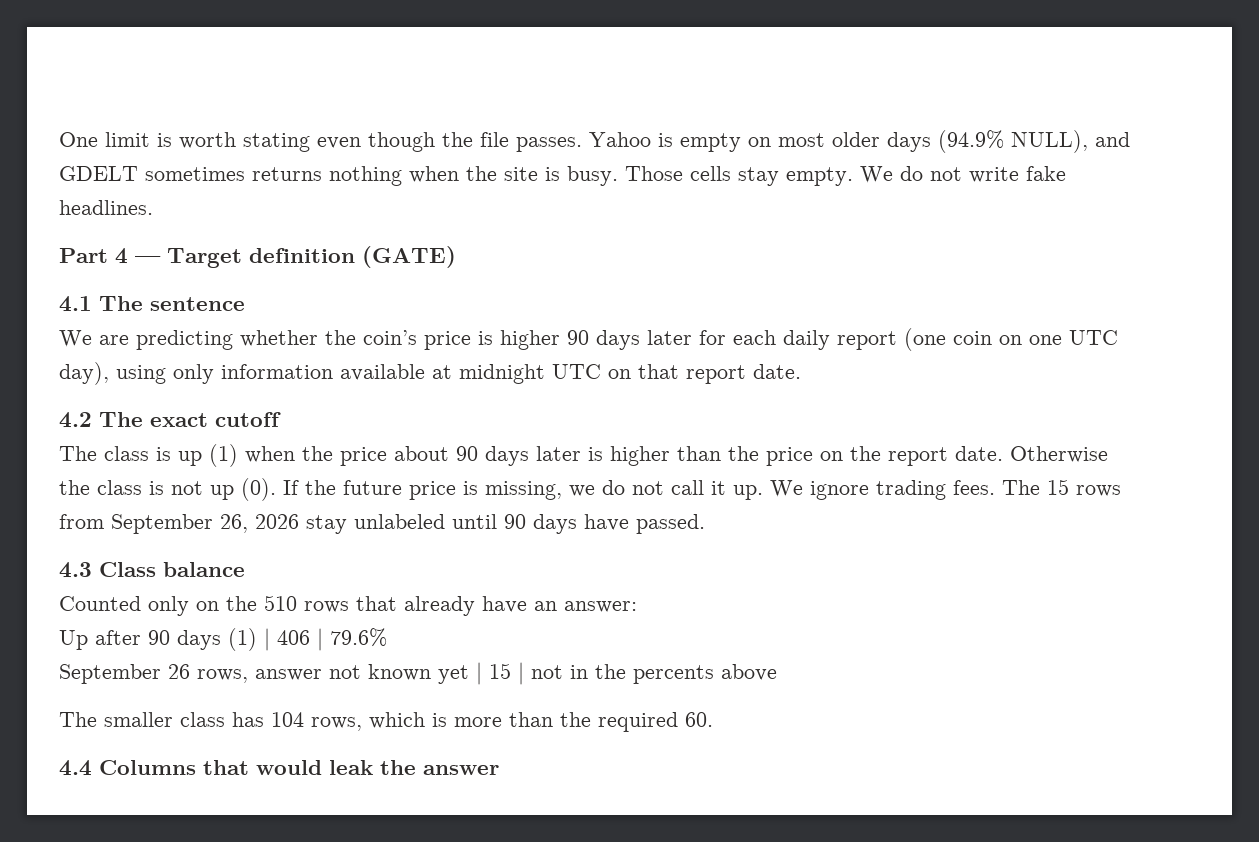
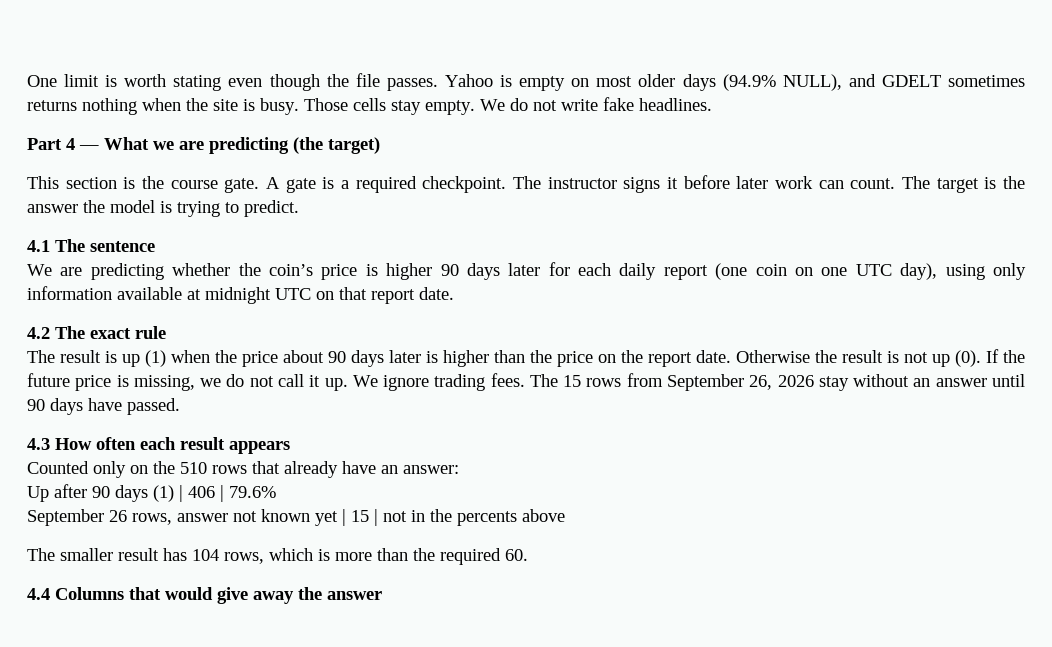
- Part 4 — Target definition (GATE)
+ Part 4 — What we are predicting (the target)
+ This section is the course gate. A gate is a required checkpoint. The instructor signs it before later work can count. The target is the answer the model is trying to predict.
- 4.2 The exact cutoff
- The class is up (1) when the price about 90 days later is higher than the price on the report date.
+ 4.2 The exact rule
+ The result is up (1) when the price about 90 days later is higher than the price on the report date.
- Otherwise the class is not up (0).
+ Otherwise the result is not up (0).
- The 15 rows from September 26, 2026 stay unlabeled until 90 days have passed.
+ The 15 rows from September 26, 2026 stay without an answer until 90 days have passed.
- 4.3 Class balance
+ 4.3 How often each result appears
- The smaller class has 104 rows, which is more than the required 60.
+ The smaller result has 104 rows, which is more than the required 60.
- 4.4 Columns that would leak the answer
+ 4.4 Columns that would give away the answer

